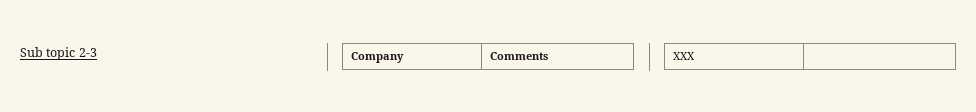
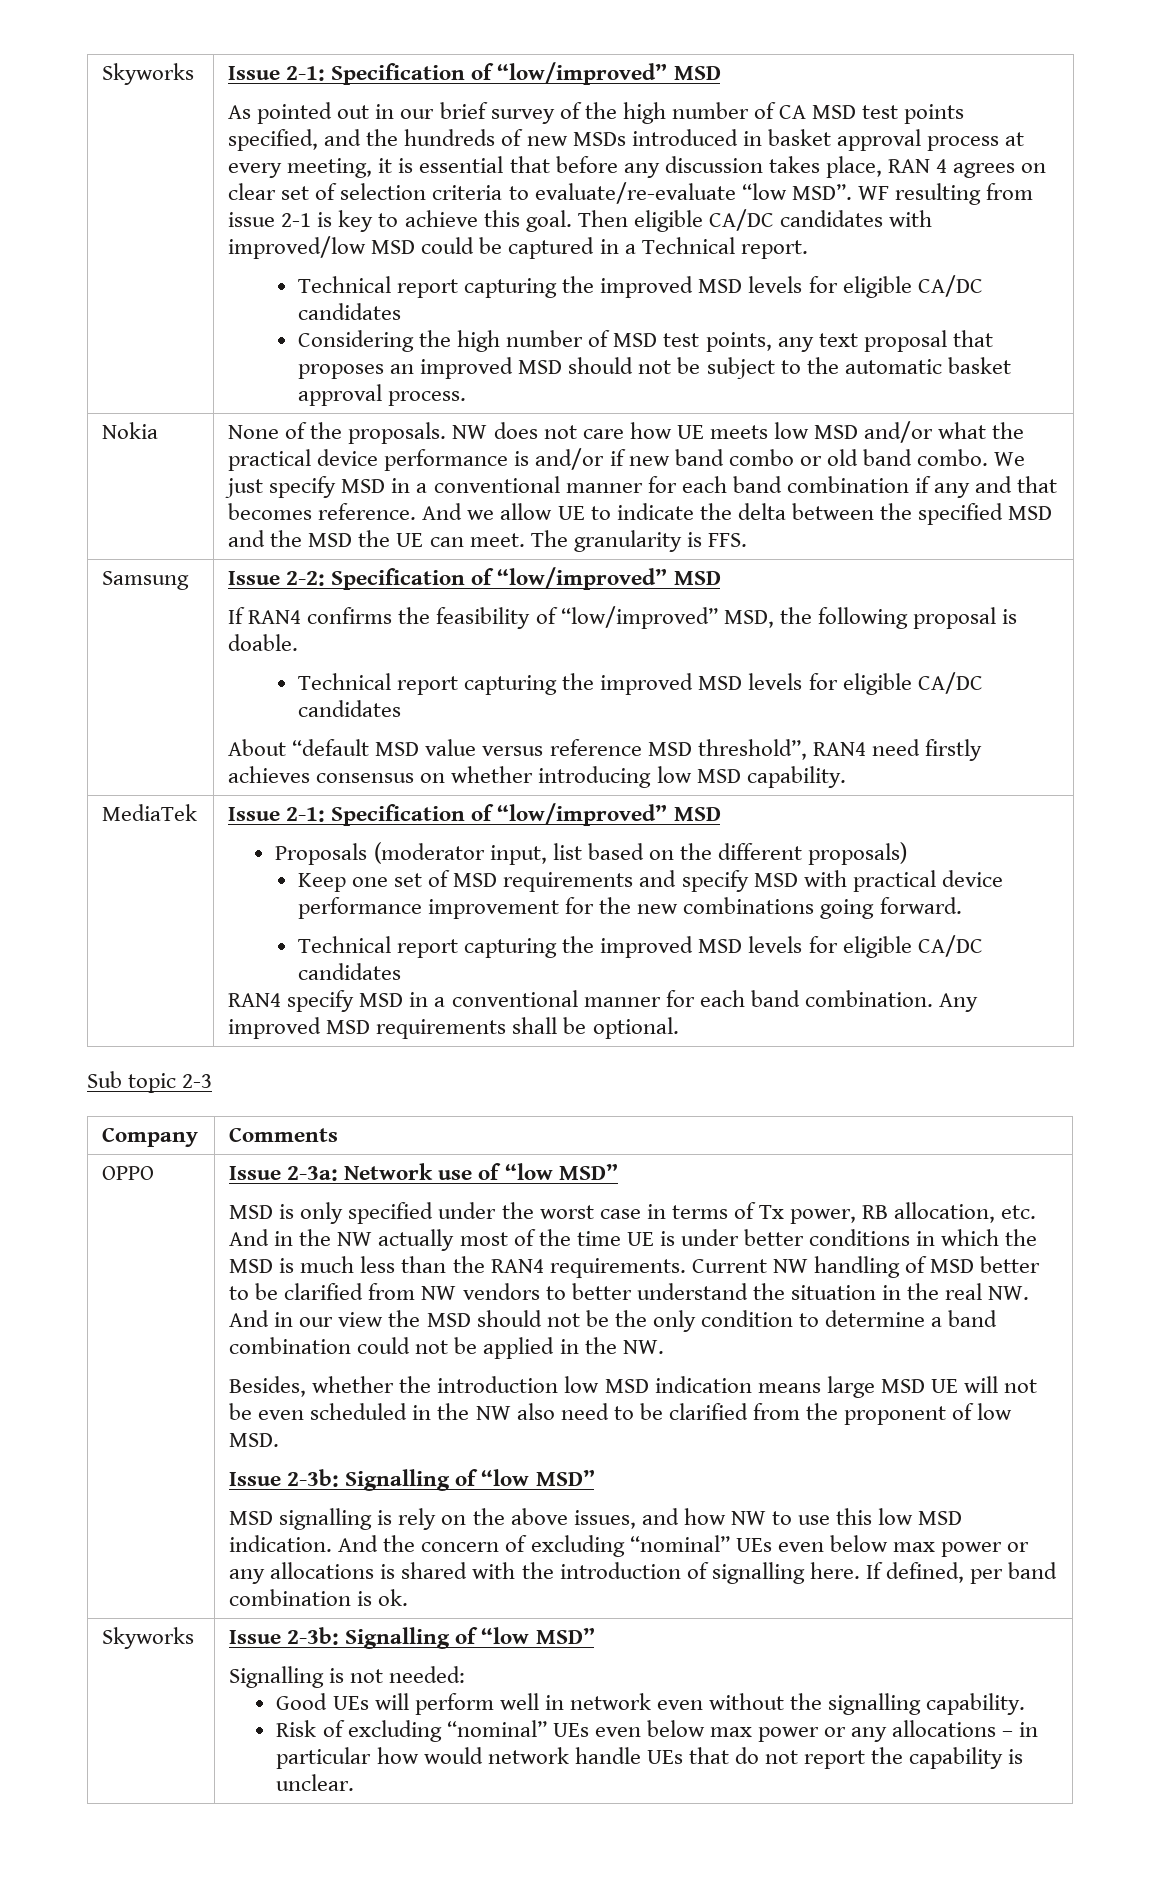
+ Skyworks | Issue 2-1: Specification of “low/improved” MSD
+ As pointed out in our brief survey of the high number of CA MSD test points specified, and the hundreds of new MSDs introduced in basket approval process at every meeting, it is essential that before any discussion takes place, RAN 4 agrees on clear set of selection criteria to evaluate/re-evaluate “low MSD”. WF resulting from issue 2-1 is key to achieve this goal. Then eligible CA/DC candidates with improved/low MSD could be captured in a Technical report.
+ Technical report capturing the improved MSD levels for eligible CA/DC candidates
+ Considering the high number of MSD test points, any text proposal that proposes an improved MSD should not be subject to the automatic basket approval process.
+ Nokia | None of the proposals. NW does not care how UE meets low MSD and/or what the practical device performance is and/or if new band combo or old band combo. We just specify MSD in a conventional manner for each band combination if any and that becomes reference. And we allow UE to indicate the delta between the specified MSD and the MSD the UE can meet. The granularity is FFS.
+ Samsung | Issue 2-2: Specification of “low/improved” MSD
+ If RAN4 confirms the feasibility of “low/improved” MSD, the following proposal is doable.
+ Technical report capturing the improved MSD levels for eligible CA/DC candidates
+ About “default MSD value versus reference MSD threshold”, RAN4 need firstly achieves consensus on whether introducing low MSD capability.
+ MediaTek | Issue 2-1: Specification of “low/improved” MSD
+ Proposals (moderator input, list based on the different proposals)
+ Keep one set of MSD requirements and specify MSD with practical device performance improvement for the new combinations going forward.
+ Technical report capturing the improved MSD levels for eligible CA/DC candidates
+ RAN4 specify MSD in a conventional manner for each band combination. Any improved MSD requirements shall be optional.
- XXX
+ OPPO | Issue 2-3a: Network use of “low MSD”
+ MSD is only specified under the worst case in terms of Tx power, RB allocation, etc. And in the NW actually most of the time UE is under better conditions in which the MSD is much less than the RAN4 requirements. Current NW handling of MSD better to be clarified from NW vendors to better understand the situation in the real NW. And in our view the MSD should not be the only condition to determine a band combination could not be applied in the NW.
+ Besides, whether the introduction low MSD indication means large MSD UE will not be even scheduled in the NW also need to be clarified from the proponent of low MSD.
+ Issue 2-3b: Signalling of “low MSD”
+ MSD signalling is rely on the above issues, and how NW to use this low MSD indication. And the concern of excluding “nominal” UEs even below max power or any allocations is shared with the introduction of signalling here. If defined, per band combination is ok.
+ Skyworks | Issue 2-3b: Signalling of “low MSD”
+ Signalling is not needed:
+ Good UEs will perform well in network even without the signalling capability.
+ Risk of excluding “nominal” UEs even below max power or any allocations – in particular how would network handle UEs that do not report the capability is unclear.

